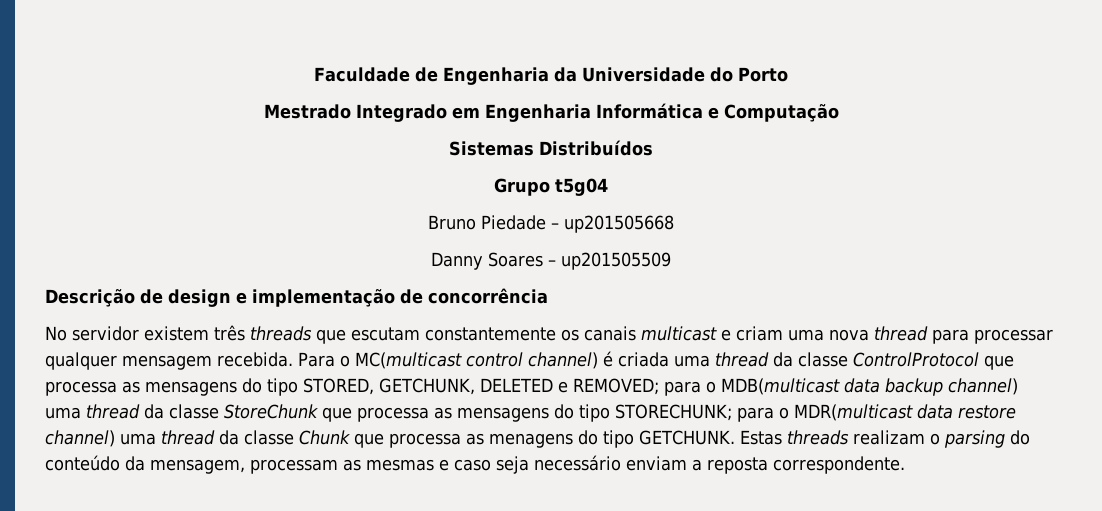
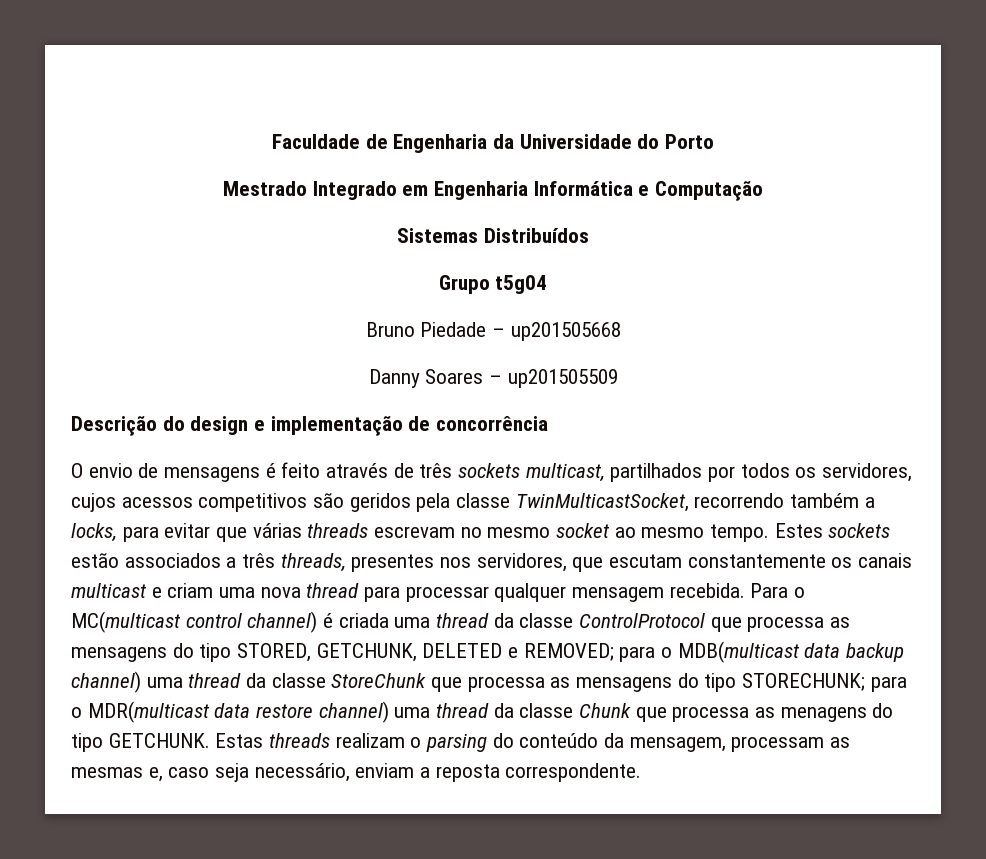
- Descrição de design e implementação de concorrência
+ Descrição do design e implementação de concorrência
- No servidor existem três threads que escutam constantemente os canais multicast e criam uma nova thread para processar qualquer mensagem recebida.
+ O envio de mensagens é feito através de três sockets multicast, partilhados por todos os servidores, cujos acessos competitivos são geridos pela classe TwinMulticastSocket, recorrendo também a locks, para evitar que várias threads escrevam no mesmo socket ao mesmo tempo. Estes sockets estão associados a três threads, presentes nos servidores, que escutam constantemente os canais multicast e criam uma nova thread para processar qualquer mensagem recebida.
- Estas threads realizam o parsing do conteúdo da mensagem, processam as mesmas e caso seja necessário enviam a reposta correspondente.
+ Estas threads realizam o parsing do conteúdo da mensagem, processam as mesmas e, caso seja necessário, enviam a reposta correspondente.

